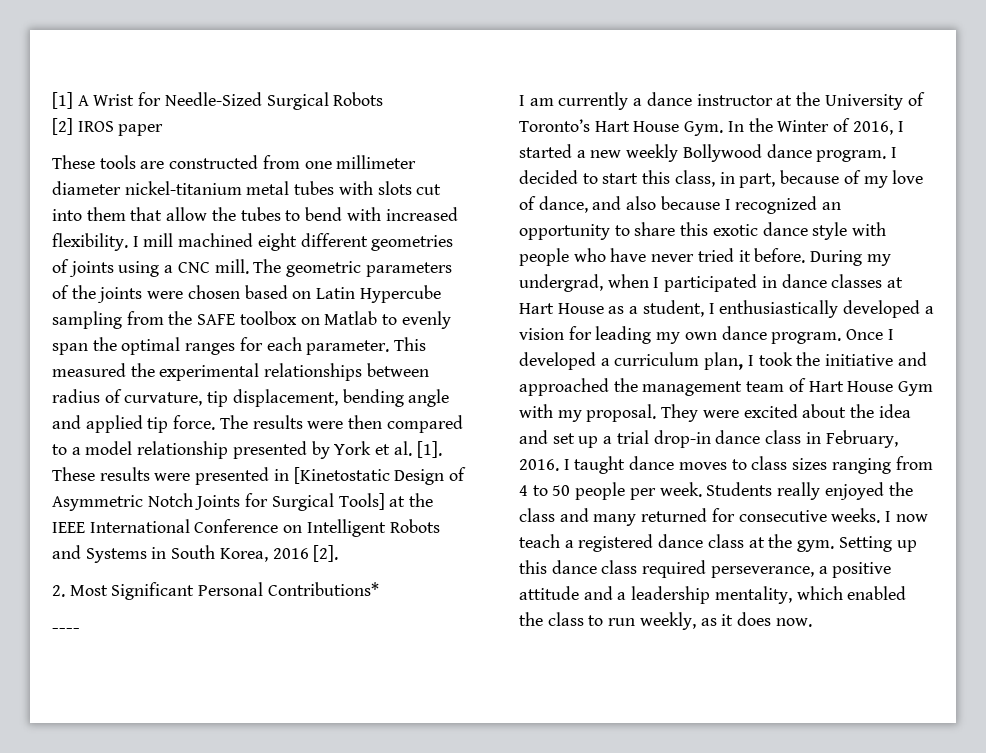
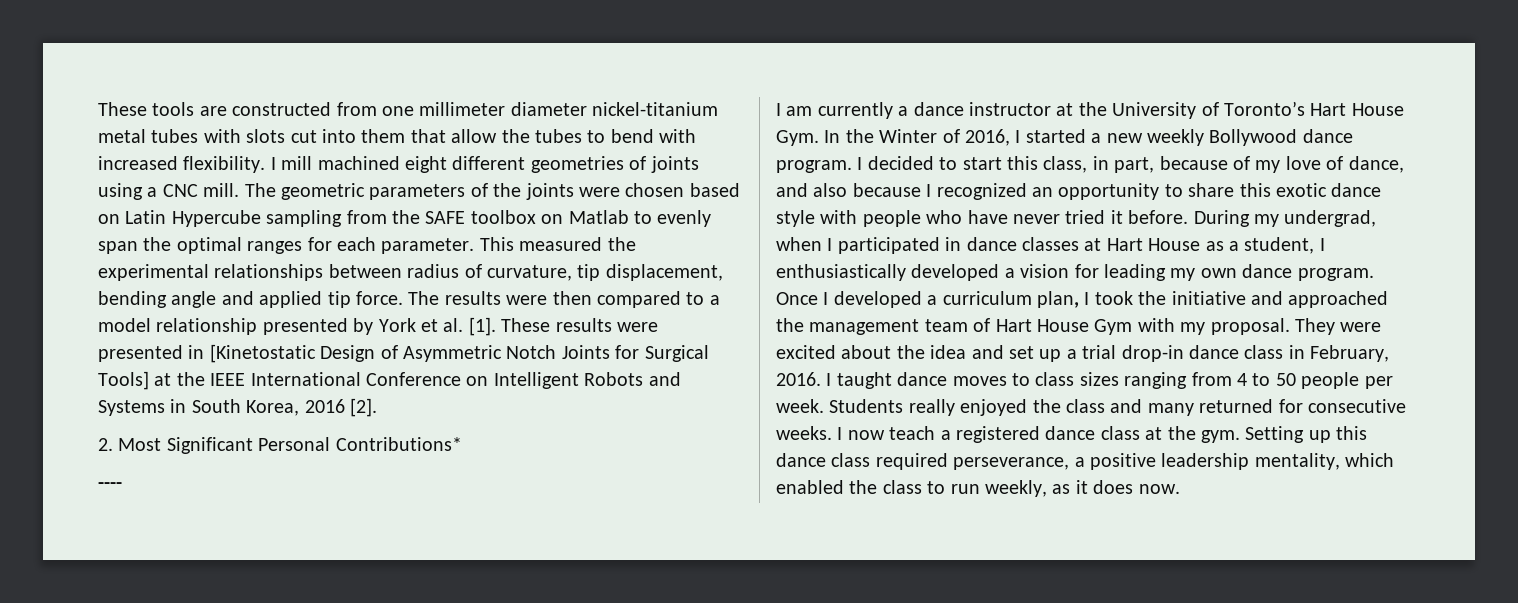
- [1] A Wrist for Needle-Sized Surgical Robots
- [2] IROS paper
- Setting up this dance class required perseverance, a positive attitude and a leadership mentality, which enabled the class to run weekly, as it does now.
+ Setting up this dance class required perseverance, a positive leadership mentality, which enabled the class to run weekly, as it does now.

